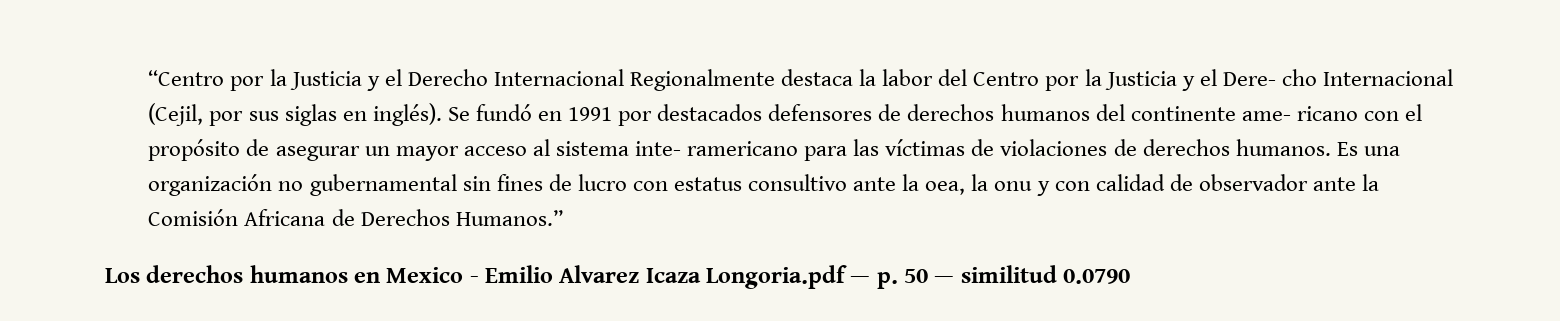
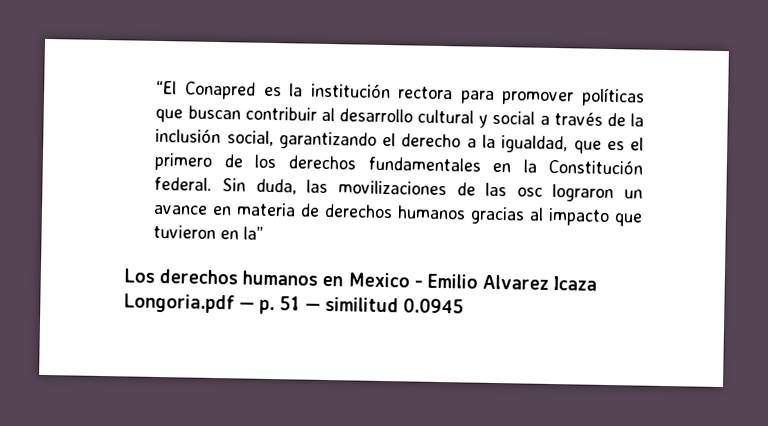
- “Centro por la Justicia y el Derecho Internacional Regionalmente destaca la labor del Centro por la Justicia y el Dere- cho Internacional (Cejil, por sus siglas en inglés). Se fundó en 1991 por destacados defensores de derechos humanos del continente ame- ricano con el propósito de asegurar un mayor acceso al sistema inte- ramericano para las víctimas de violaciones de derechos humanos. Es una organización no gubernamental sin fines de lucro con estatus consultivo ante la oea, la onu y con calidad de observador ante la Comisión Africana de Derechos Humanos.”
+ “El Conapred es la institución rectora para promover políticas que buscan contribuir al desarrollo cultural y social a través de la inclusión social, garantizando el derecho a la igualdad, que es el primero de los derechos fundamentales en la Constitución federal. Sin duda, las movilizaciones de las osc lograron un avance en materia de derechos humanos gracias al impacto que tuvieron en la”
- Los derechos humanos en Mexico - Emilio Alvarez Icaza Longoria.pdf — p. 50 — similitud 0.0790
+ Los derechos humanos en Mexico - Emilio Alvarez Icaza Longoria.pdf — p. 51 — similitud 0.0945

